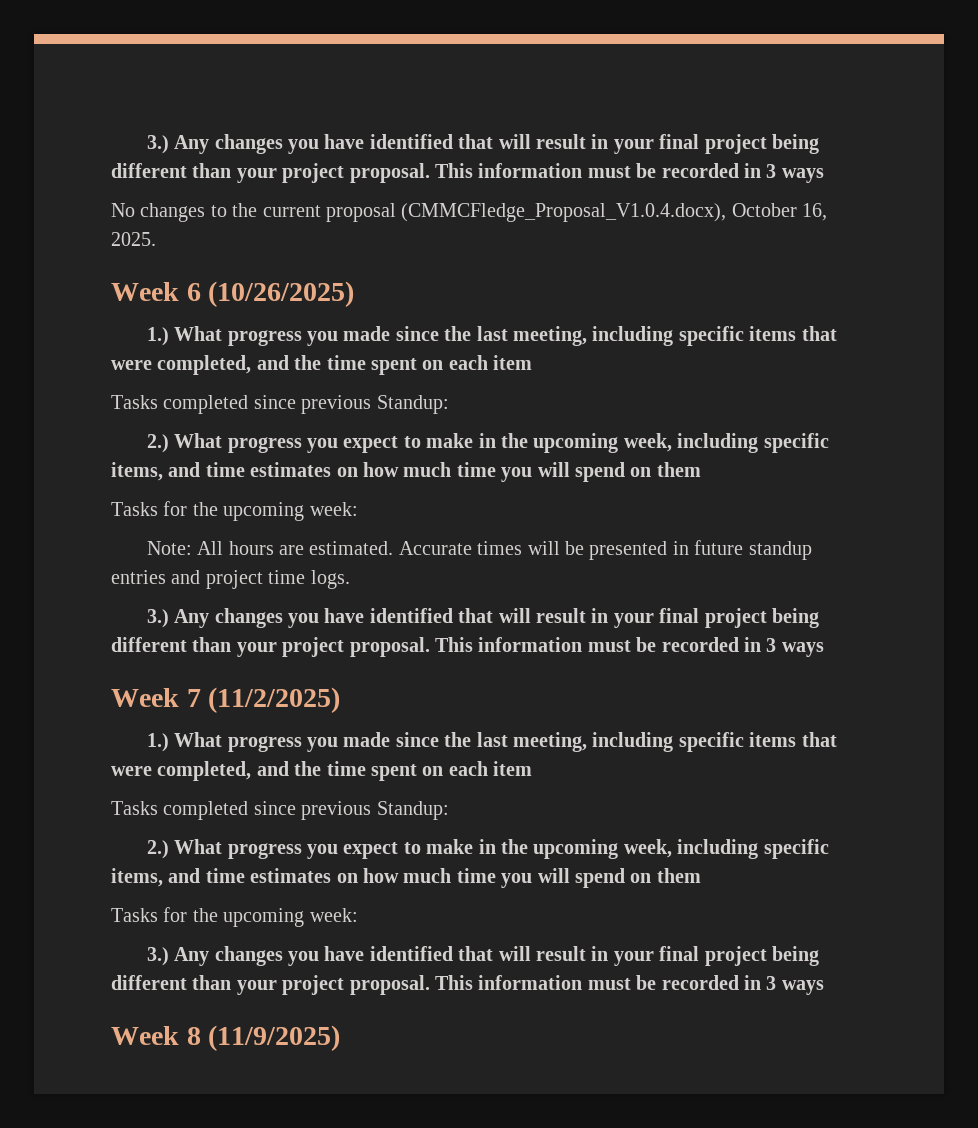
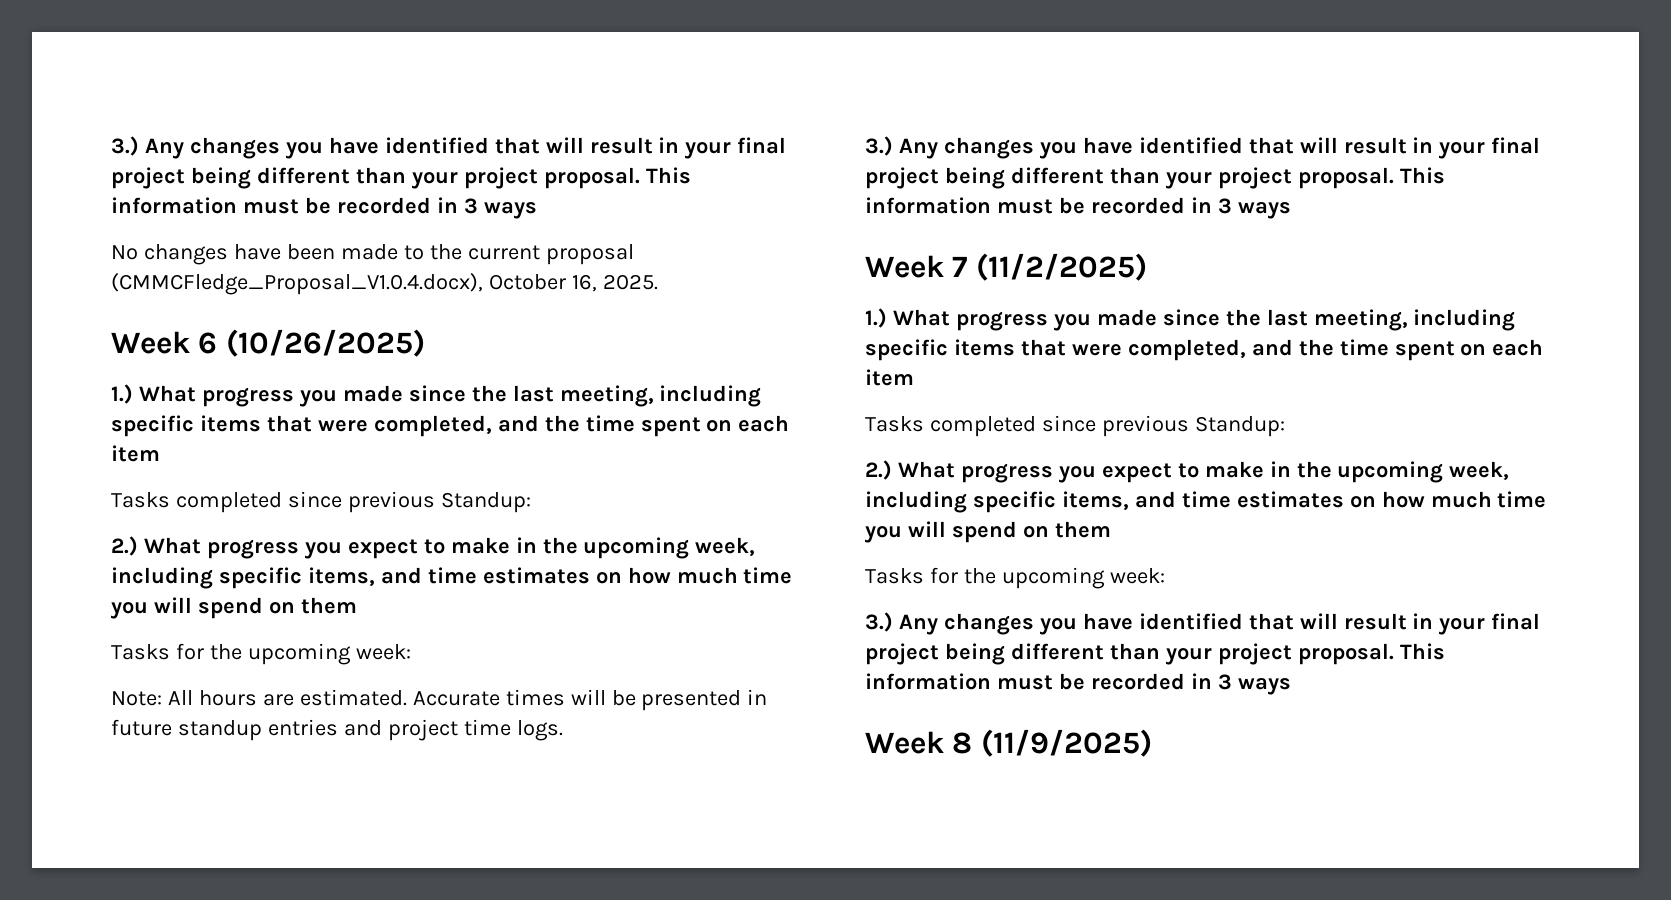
- No changes to the current proposal (CMMCFledge_Proposal_V1.0.4.docx), October 16, 2025.
+ No changes have been made to the current proposal (CMMCFledge_Proposal_V1.0.4.docx), October 16, 2025.

